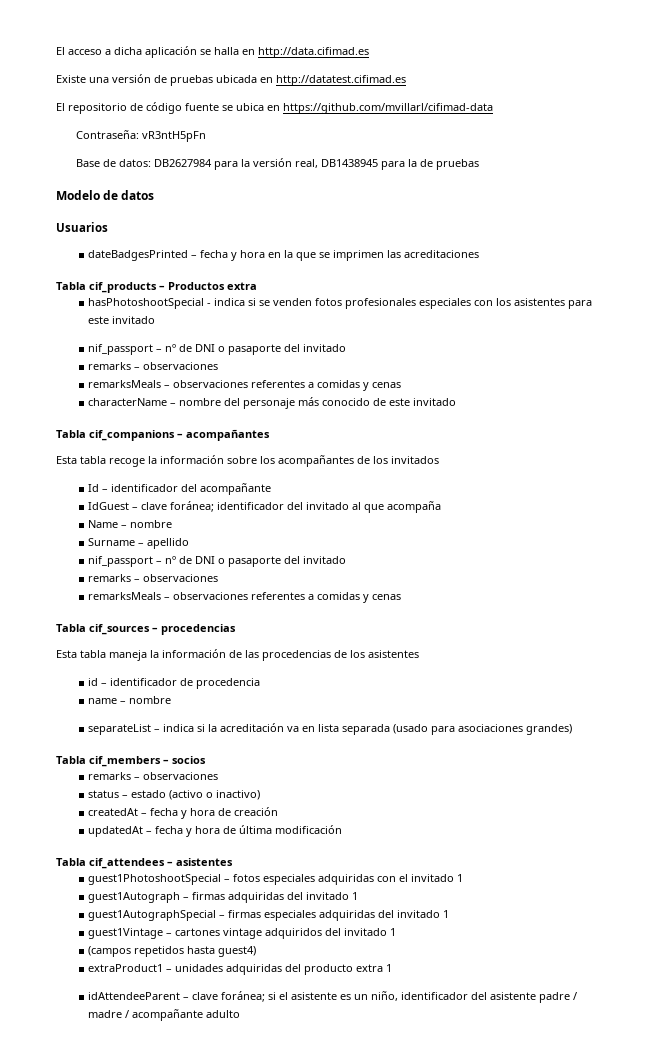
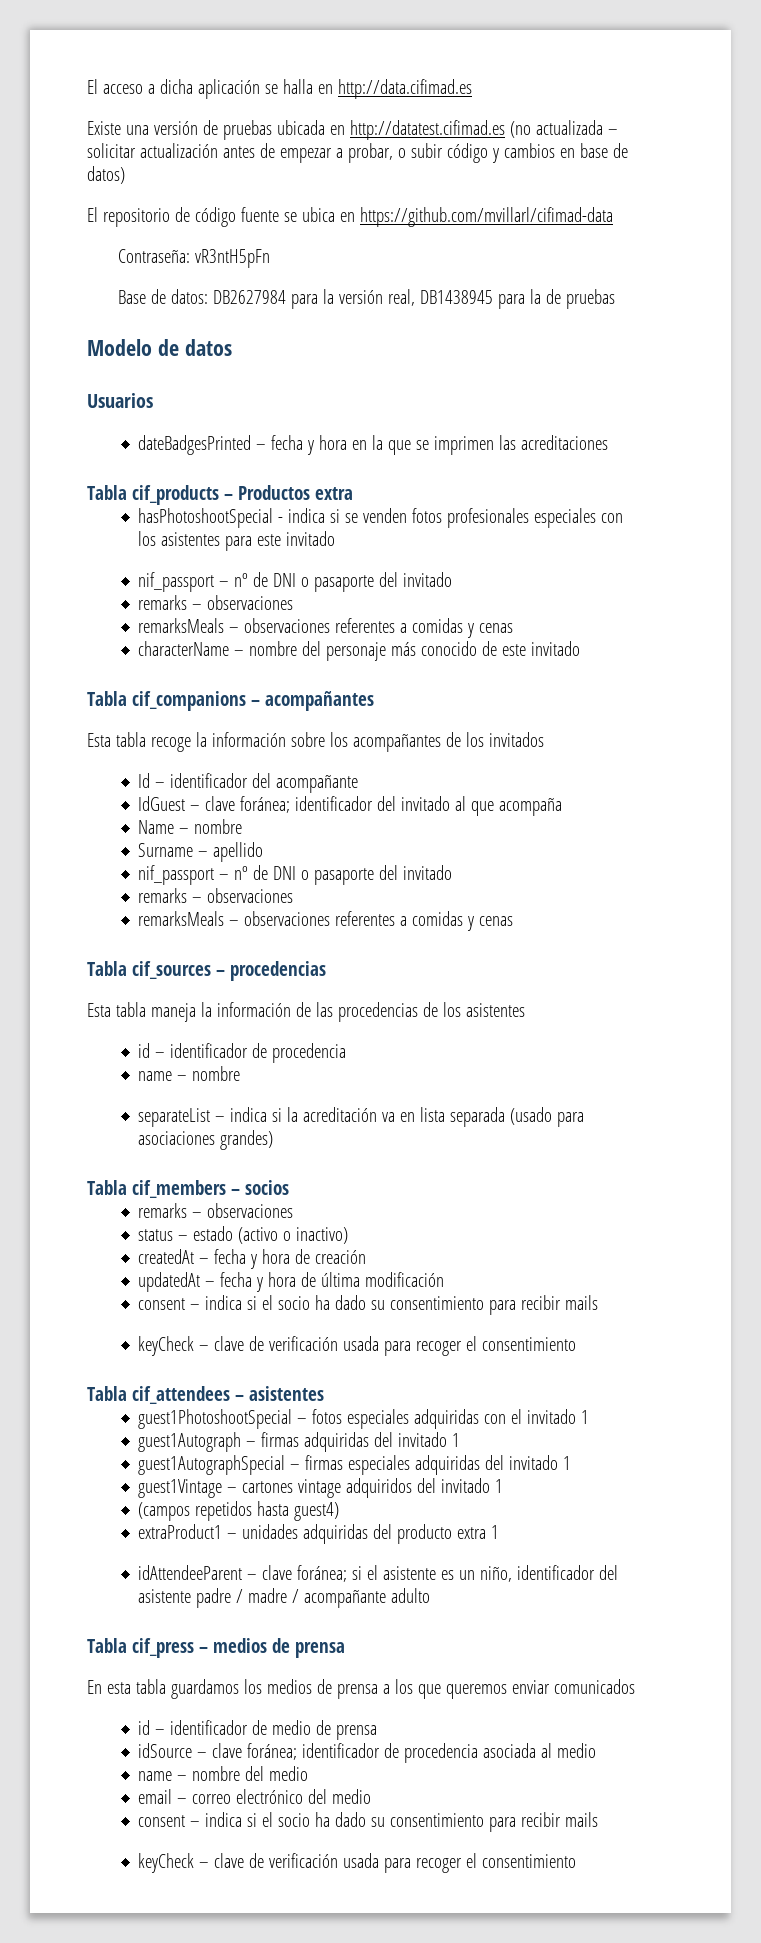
- Existe una versión de pruebas ubicada en http://datatest.cifimad.es
+ Existe una versión de pruebas ubicada en http://datatest.cifimad.es (no actualizada – solicitar actualización antes de empezar a probar, o subir código y cambios en base de datos)
  updatedAt – fecha y hora de última modificación
+ consent – indica si el socio ha dado su consentimiento para recibir mails
+ keyCheck – clave de verificación usada para recoger el consentimiento
+ Tabla cif_press – medios de prensa
+ En esta tabla guardamos los medios de prensa a los que queremos enviar comunicados
+ id – identificador de medio de prensa
+ idSource – clave foránea; identificador de procedencia asociada al medio
+ name – nombre del medio
+ email – correo electrónico del medio
+ consent – indica si el socio ha dado su consentimiento para recibir mails
+ keyCheck – clave de verificación usada para recoger el consentimiento

